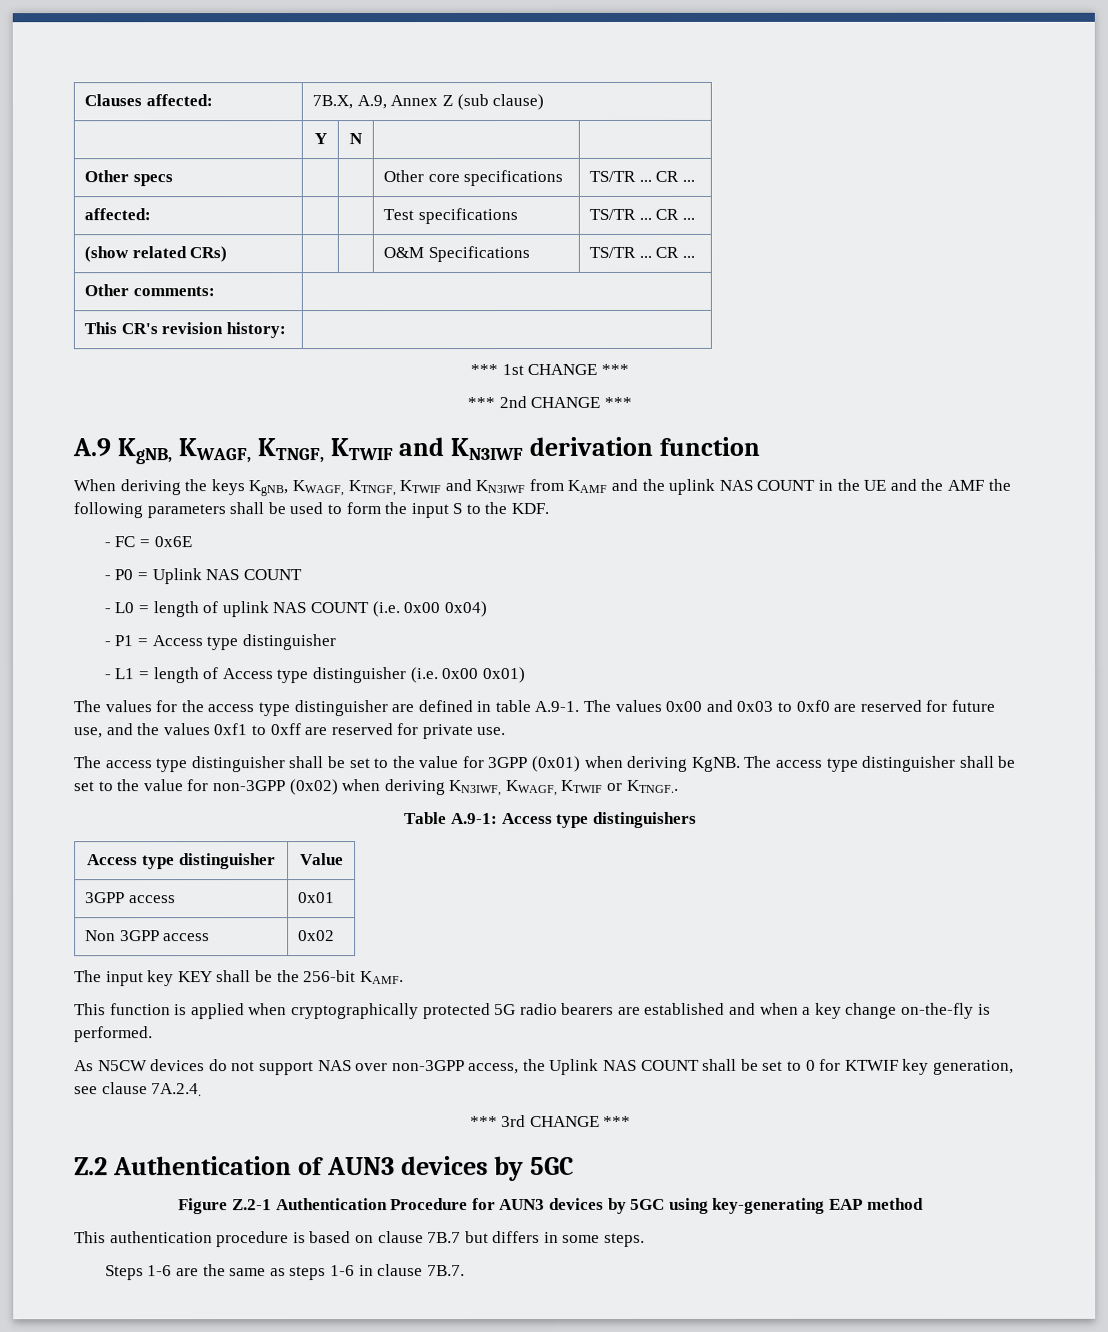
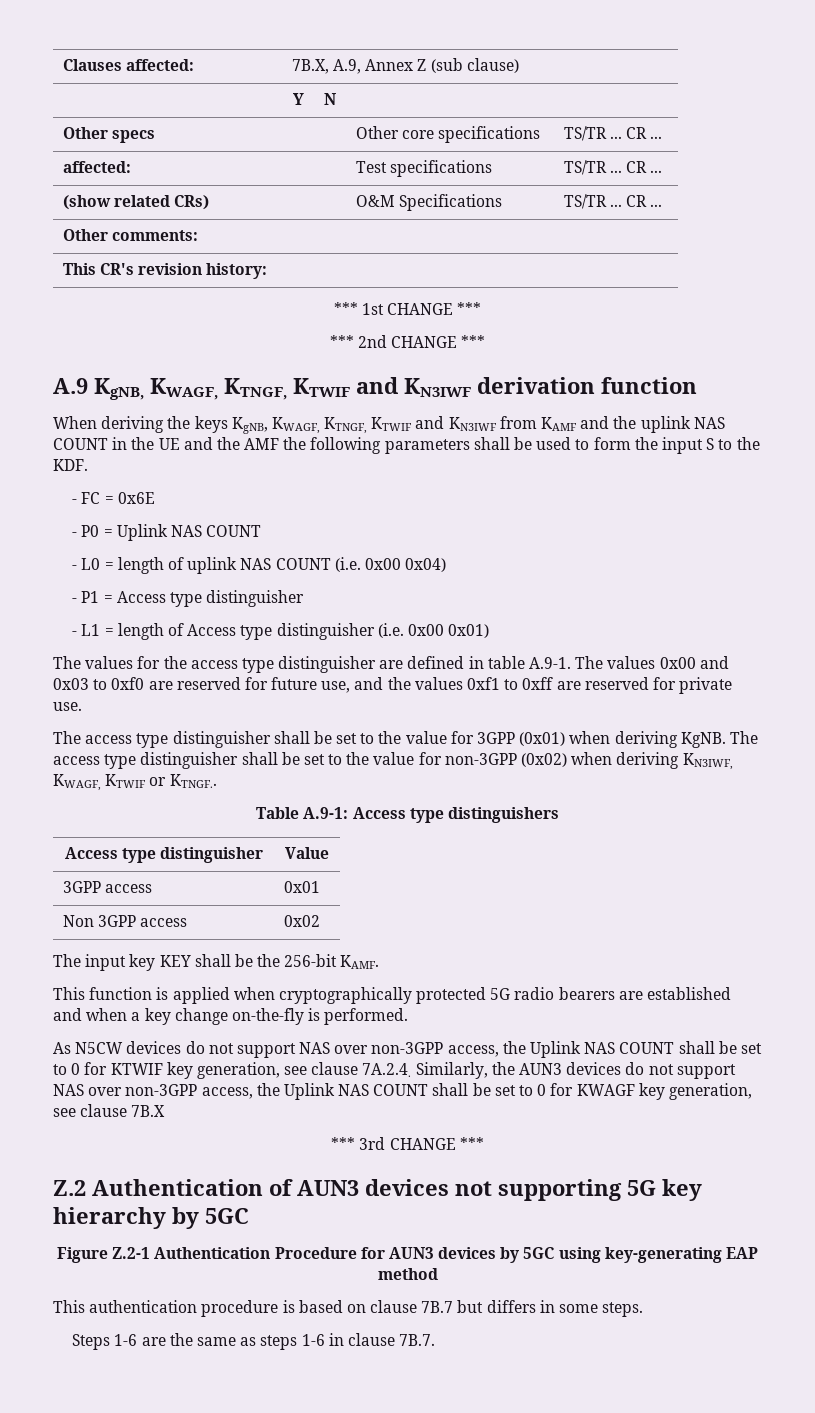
- As N5CW devices do not support NAS over non-3GPP access, the Uplink NAS COUNT shall be set to 0 for KTWIF key generation, see clause 7A.2.4.
+ As N5CW devices do not support NAS over non-3GPP access, the Uplink NAS COUNT shall be set to 0 for KTWIF key generation, see clause 7A.2.4. Similarly, the AUN3 devices do not support NAS over non-3GPP access, the Uplink NAS COUNT shall be set to 0 for KWAGF key generation, see clause 7B.X
- Z.2 Authentication of AUN3 devices by 5GC
+ Z.2 Authentication of AUN3 devices not supporting 5G key hierarchy by 5GC

